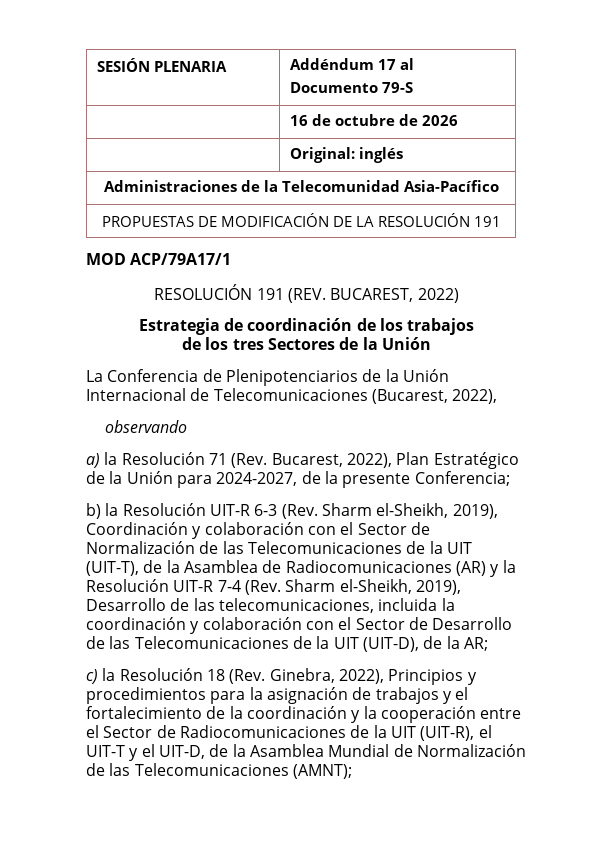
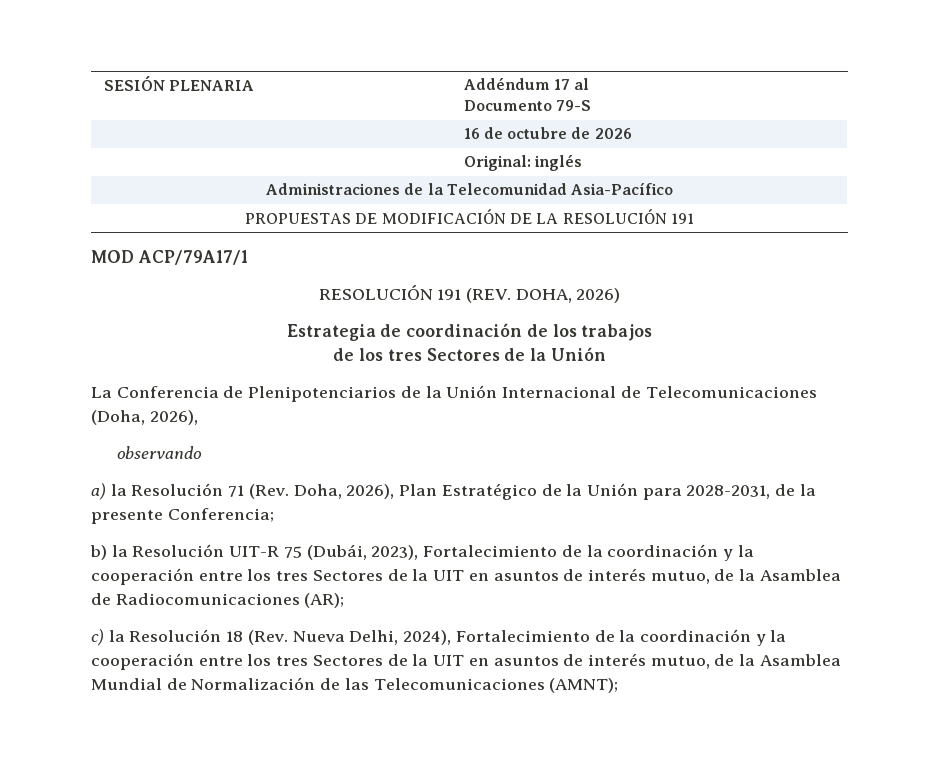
- RESOLUCIÓN 191 (REV. BUCAREST, 2022)
+ RESOLUCIÓN 191 (REV. DOHA, 2026)
- La Conferencia de Plenipotenciarios de la Unión Internacional de Telecomunicaciones (Bucarest, 2022),
+ La Conferencia de Plenipotenciarios de la Unión Internacional de Telecomunicaciones (Doha, 2026),
- a) la Resolución 71 (Rev. Bucarest, 2022), Plan Estratégico de la Unión para 2024-2027, de la presente Conferencia;
+ a) la Resolución 71 (Rev. Doha, 2026), Plan Estratégico de la Unión para 2028-2031, de la presente Conferencia;
- b) la Resolución UIT-R 6-3 (Rev. Sharm el-Sheikh, 2019), Coordinación y colaboración con el Sector de Normalización de las Telecomunicaciones de la UIT (UIT-T), de la Asamblea de Radiocomunicaciones (AR) y la Resolución UIT-R 7-4 (Rev. Sharm el-Sheikh, 2019), Desarrollo de las telecomunicaciones, incluida la coordinación y colaboración con el Sector de Desarrollo de las Telecomunicaciones de la UIT (UIT-D), de la AR;
- c) la Resolución 18 (Rev. Ginebra, 2022), Principios y procedimientos para la asignación de trabajos y el fortalecimiento de la coordinación y la cooperación entre el Sector de Radiocomunicaciones de la UIT (UIT-R), el UIT-T y el UIT-D, de la Asamblea Mundial de Normalización de las Telecomunicaciones (AMNT);
+ b) la Resolución UIT-R 75 (Dubái, 2023), Fortalecimiento de la coordinación y la cooperación entre los tres Sectores de la UIT en asuntos de interés mutuo, de la Asamblea de Radiocomunicaciones (AR);
+ c) la Resolución 18 (Rev. Nueva Delhi, 2024), Fortalecimiento de la coordinación y la cooperación entre los tres Sectores de la UIT en asuntos de interés mutuo, de la Asamblea Mundial de Normalización de las Telecomunicaciones (AMNT);

